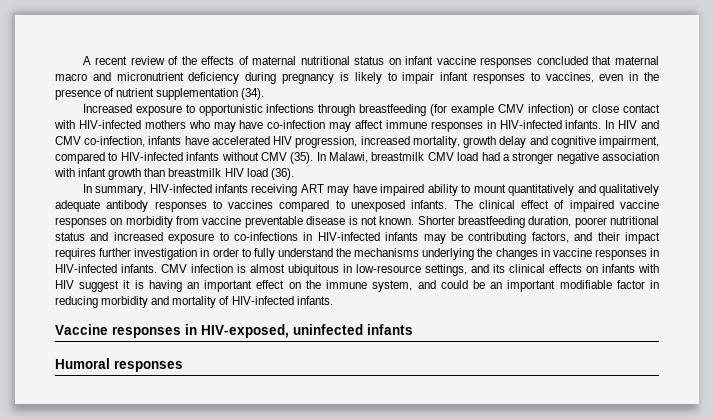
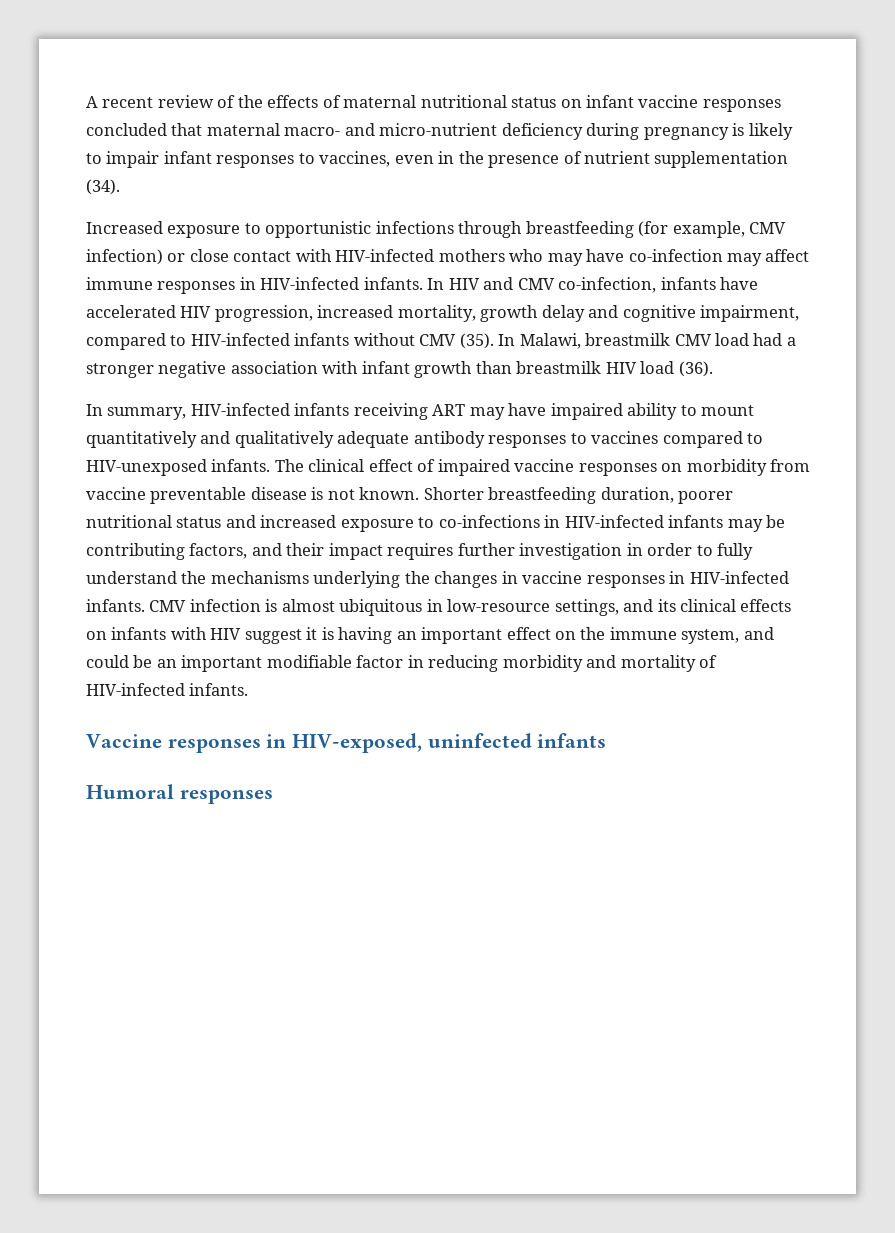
- A recent review of the effects of maternal nutritional status on infant vaccine responses concluded that maternal macro and micronutrient deficiency during pregnancy is likely to impair infant responses to vaccines, even in the presence of nutrient supplementation (34).
+ A recent review of the effects of maternal nutritional status on infant vaccine responses concluded that maternal macro- and micro-nutrient deficiency during pregnancy is likely to impair infant responses to vaccines, even in the presence of nutrient supplementation (34).
- Increased exposure to opportunistic infections through breastfeeding (for example CMV infection) or close contact with HIV-infected mothers who may have co-infection may affect immune responses in HIV-infected infants.
+ Increased exposure to opportunistic infections through breastfeeding (for example, CMV infection) or close contact with HIV-infected mothers who may have co-infection may affect immune responses in HIV-infected infants.
- In summary, HIV-infected infants receiving ART may have impaired ability to mount quantitatively and qualitatively adequate antibody responses to vaccines compared to unexposed infants.
+ In summary, HIV-infected infants receiving ART may have impaired ability to mount quantitatively and qualitatively adequate antibody responses to vaccines compared to HIV-unexposed infants.

